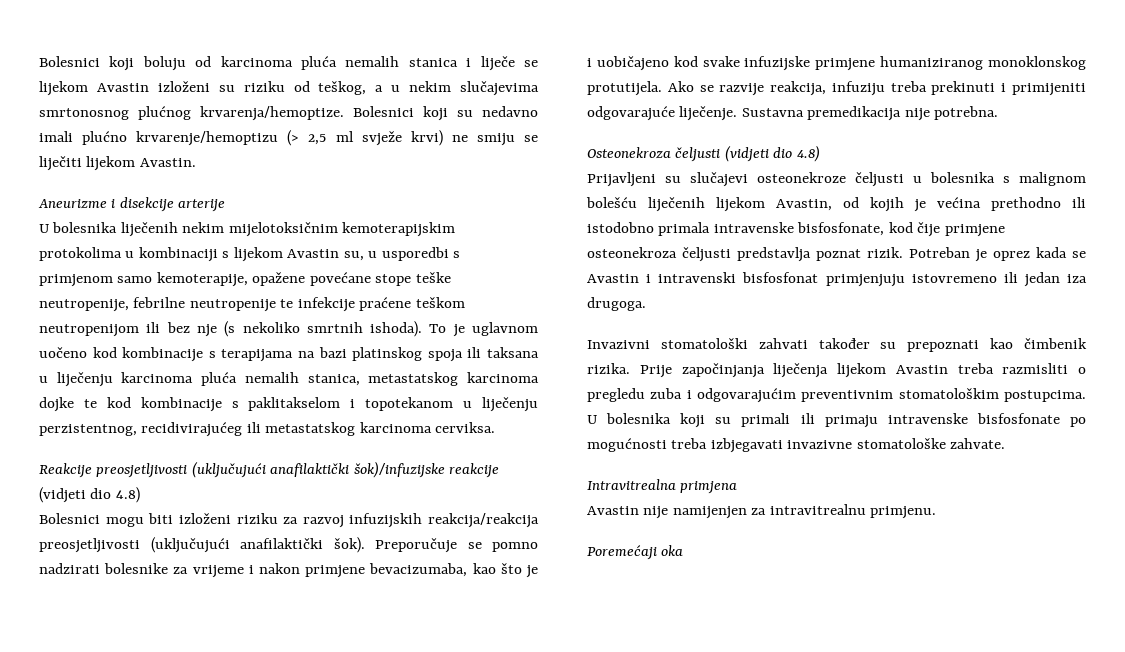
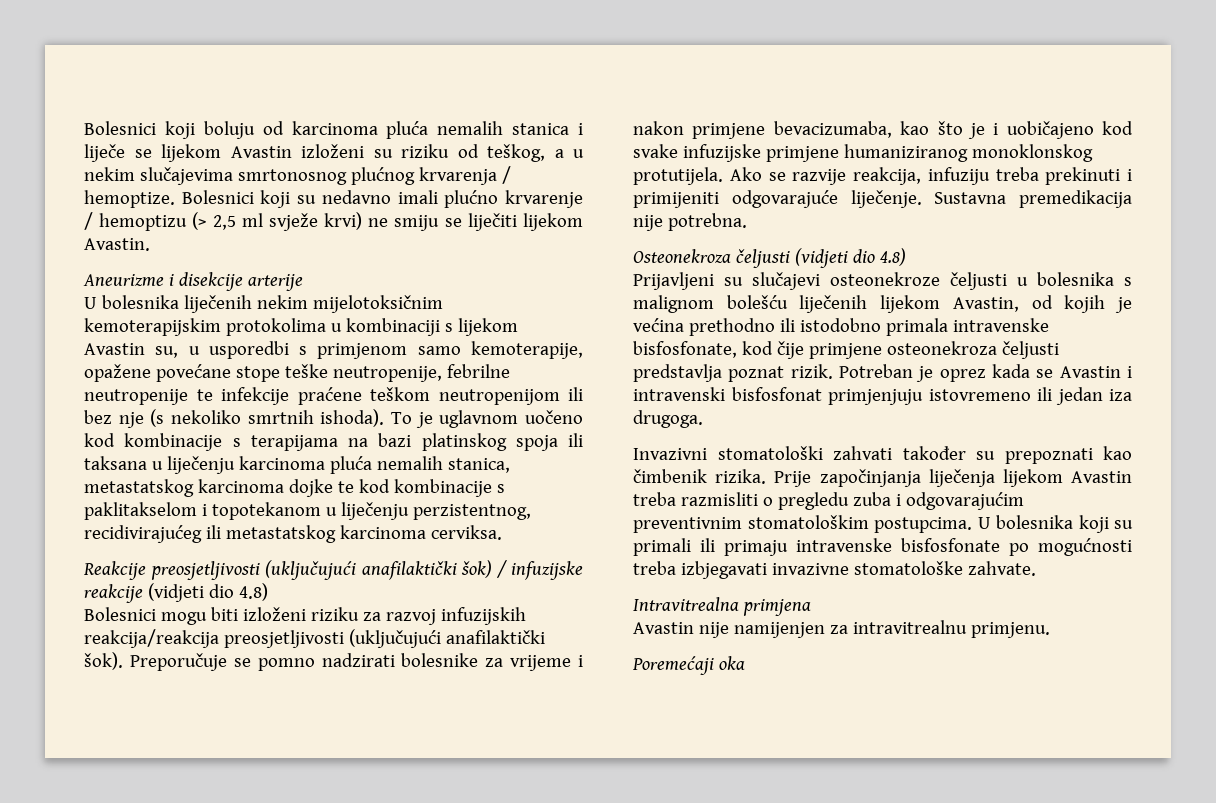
- Bolesnici koji boluju od karcinoma pluća nemalih stanica i liječe se lijekom Avastin izloženi su riziku od teškog, a u nekim slučajevima smrtonosnog plućnog krvarenja/hemoptize.
+ Bolesnici koji boluju od karcinoma pluća nemalih stanica i liječe se lijekom Avastin izloženi su riziku od teškog, a u nekim slučajevima smrtonosnog plućnog krvarenja / hemoptize.
- Bolesnici koji su nedavno imali plućno krvarenje/hemoptizu (> 2,5 ml svježe krvi) ne smiju se liječiti lijekom Avastin.
+ Bolesnici koji su nedavno imali plućno krvarenje / hemoptizu (> 2,5 ml svježe krvi) ne smiju se liječiti lijekom Avastin.
- Reakcije preosjetljivosti (uključujući anafilaktički šok)/infuzijske reakcije (vidjeti dio 4.8)
+ Reakcije preosjetljivosti (uključujući anafilaktički šok) / infuzijske reakcije (vidjeti dio 4.8)

